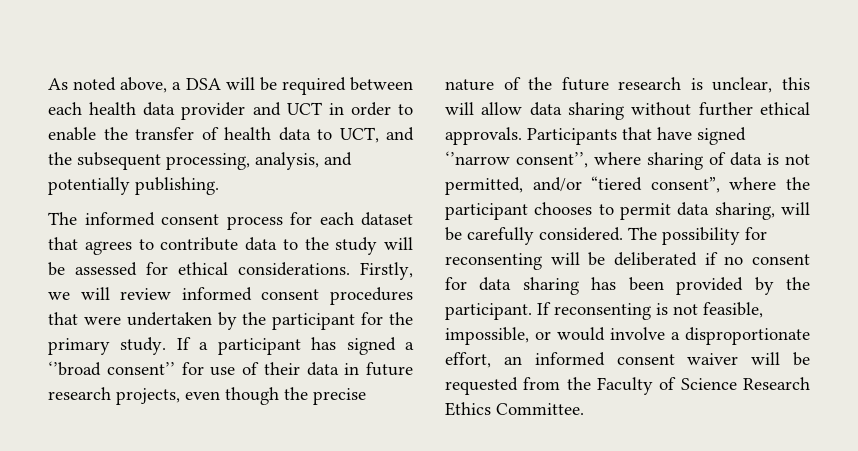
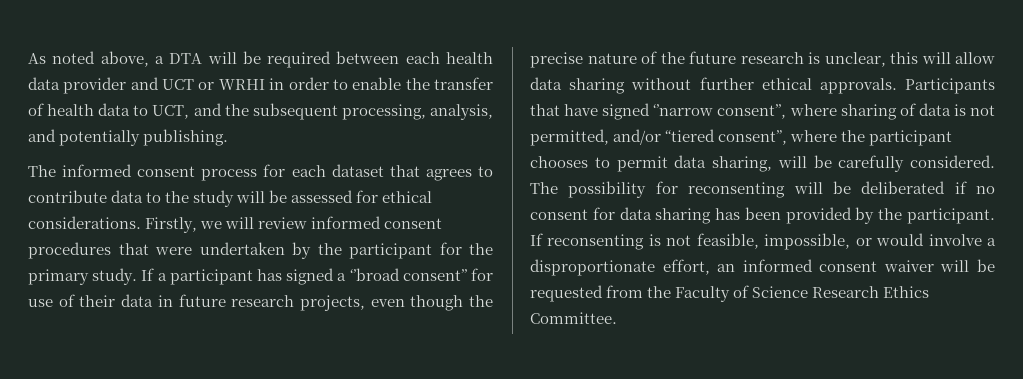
- As noted above, a DSA will be required between each health data provider and UCT in order to enable the transfer of health data to UCT, and the subsequent processing, analysis, and potentially publishing.
+ As noted above, a DTA will be required between each health data provider and UCT or WRHI in order to enable the transfer of health data to UCT, and the subsequent processing, analysis, and potentially publishing.

